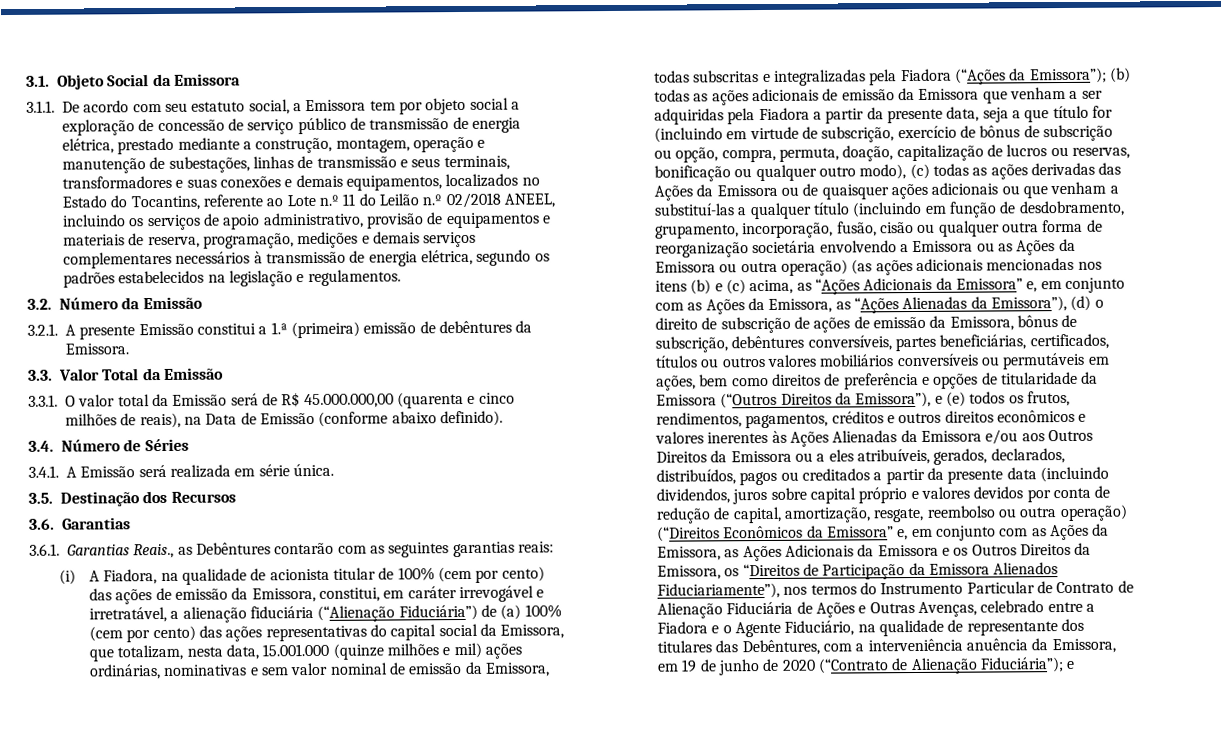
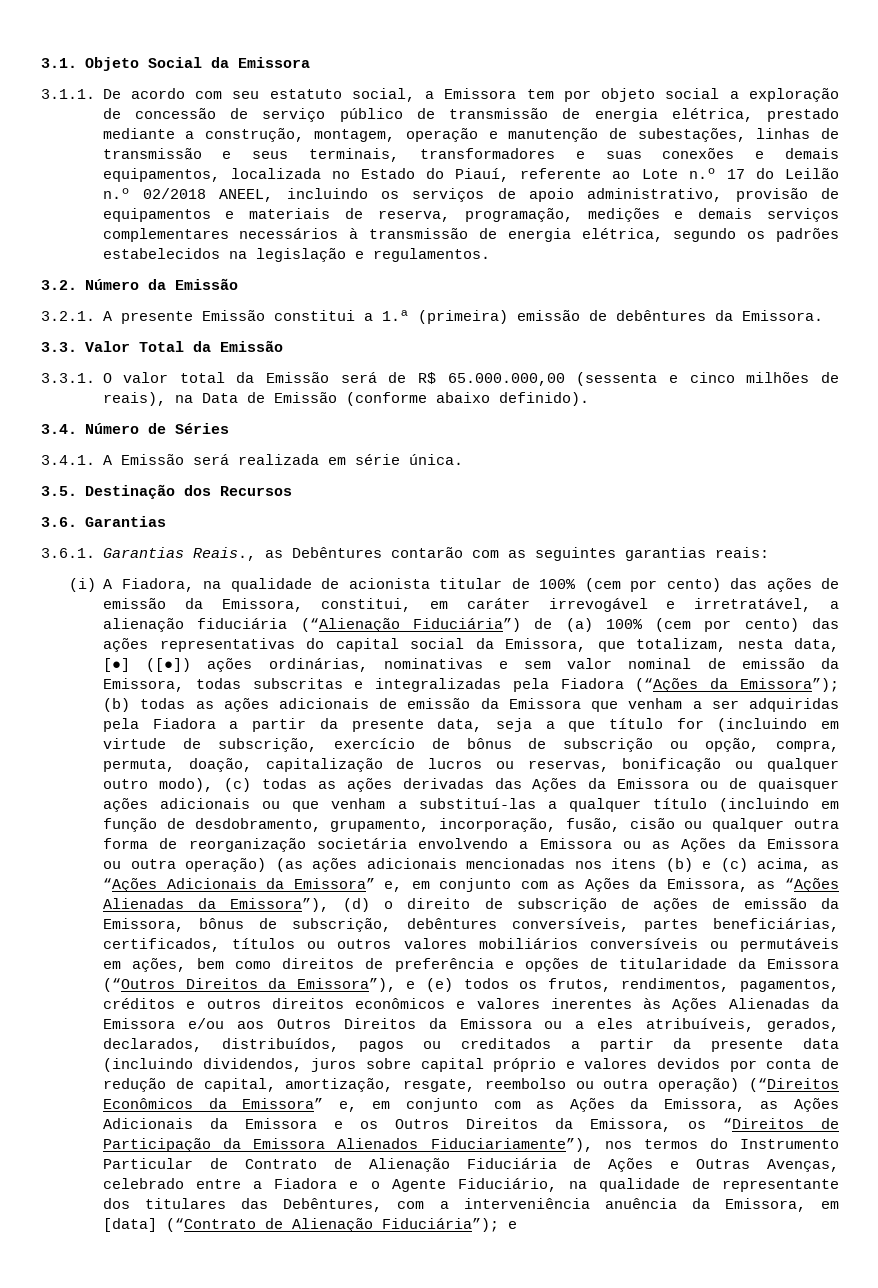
- 3.1.1. De acordo com seu estatuto social, a Emissora tem por objeto social a exploração de concessão de serviço público de transmissão de energia elétrica, prestado mediante a construção, montagem, operação e manutenção de subestações, linhas de transmissão e seus terminais, transformadores e suas conexões e demais equipamentos, localizados no Estado do Tocantins, referente ao Lote n.º 11 do Leilão n.º 02/2018 ANEEL, incluindo os serviços de apoio administrativo, provisão de equipamentos e materiais de reserva, programação, medições e demais serviços complementares necessários à transmissão de energia elétrica, segundo os padrões estabelecidos na legislação e regulamentos.
+ 3.1.1. De acordo com seu estatuto social, a Emissora tem por objeto social a exploração de concessão de serviço público de transmissão de energia elétrica, prestado mediante a construção, montagem, operação e manutenção de subestações, linhas de transmissão e seus terminais, transformadores e suas conexões e demais equipamentos, localizada no Estado do Piauí, referente ao Lote n.º 17 do Leilão n.º 02/2018 ANEEL, incluindo os serviços de apoio administrativo, provisão de equipamentos e materiais de reserva, programação, medições e demais serviços complementares necessários à transmissão de energia elétrica, segundo os padrões estabelecidos na legislação e regulamentos.
- 3.3.1. O valor total da Emissão será de R$ 45.000.000,00 (quarenta e cinco milhões de reais), na Data de Emissão (conforme abaixo definido).
+ 3.3.1. O valor total da Emissão será de R$ 65.000.000,00 (sessenta e cinco milhões de reais), na Data de Emissão (conforme abaixo definido).
- (i) A Fiadora, na qualidade de acionista titular de 100% (cem por cento) das ações de emissão da Emissora, constitui, em caráter irrevogável e irretratável, a alienação fiduciária (“Alienação Fiduciária”) de (a) 100% (cem por cento) das ações representativas do capital social da Emissora, que totalizam, nesta data, 15.001.000 (quinze milhões e mil) ações ordinárias, nominativas e sem valor nominal de emissão da Emissora, todas subscritas e integralizadas pela Fiadora (“Ações da Emissora”);
+ (i) A Fiadora, na qualidade de acionista titular de 100% (cem por cento) das ações de emissão da Emissora, constitui, em caráter irrevogável e irretratável, a alienação fiduciária (“Alienação Fiduciária”) de (a) 100% (cem por cento) das ações representativas do capital social da Emissora, que totalizam, nesta data, [●] ([●]) ações ordinárias, nominativas e sem valor nominal de emissão da Emissora, todas subscritas e integralizadas pela Fiadora (“Ações da Emissora”);
- (b) todas as ações adicionais de emissão da Emissora que venham a ser adquiridas pela Fiadora a partir da presente data, seja a que título for (incluindo em virtude de subscrição, exercício de bônus de subscrição ou opção, compra, permuta, doação, capitalização de lucros ou reservas, bonificação ou qualquer outro modo), (c) todas as ações derivadas das Ações da Emissora ou de quaisquer ações adicionais ou que venham a substituí-las a qualquer título (incluindo em função de desdobramento, grupamento, incorporação, fusão, cisão ou qualquer outra forma de reorganização societária envolvendo a Emissora ou as Ações da Emissora ou outra operação) (as ações adicionais mencionadas nos itens (b) e (c) acima, as “Ações Adicionais da Emissora” e, em conjunto com as Ações da Emissora, as “Ações Alienadas da Emissora”), (d) o direito de subscrição de ações de emissão da Emissora, bônus de subscrição, debêntures conversíveis, partes beneficiárias, certificados, títulos ou outros valores mobiliários conversíveis ou permutáveis em ações, bem como direitos de preferência e opções de titularidade da Emissora (“Outros Direitos da Emissora”), e (e) todos os frutos, rendimentos, pagamentos, créditos e outros direitos econômicos e valores inerentes às Ações Alienadas da Emissora e/ou aos Outros Direitos da Emissora ou a eles atribuíveis, gerados, declarados, distribuídos, pagos ou creditados a partir da presente data (incluindo dividendos, juros sobre capital próprio e valores devidos por conta de redução de capital, amortização, resgate, reembolso ou outra operação) (“Direitos Econômicos da Emissora” e, em conjunto com as Ações da Emissora, as Ações Adicionais da Emissora e os Outros Direitos da Emissora, os “Direitos de Participação da Emissora Alienados Fiduciariamente”), nos termos do Instrumento Particular de Contrato de Alienação Fiduciária de Ações e Outras Avenças, celebrado entre a Fiadora e o Agente Fiduciário, na qualidade de representante dos titulares das Debêntures, com a interveniência anuência da Emissora, em 19 de junho de 2020 (“Contrato de Alienação Fiduciária”);
+ (b) todas as ações adicionais de emissão da Emissora que venham a ser adquiridas pela Fiadora a partir da presente data, seja a que título for (incluindo em virtude de subscrição, exercício de bônus de subscrição ou opção, compra, permuta, doação, capitalização de lucros ou reservas, bonificação ou qualquer outro modo), (c) todas as ações derivadas das Ações da Emissora ou de quaisquer ações adicionais ou que venham a substituí-las a qualquer título (incluindo em função de desdobramento, grupamento, incorporação, fusão, cisão ou qualquer outra forma de reorganização societária envolvendo a Emissora ou as Ações da Emissora ou outra operação) (as ações adicionais mencionadas nos itens (b) e (c) acima, as “Ações Adicionais da Emissora” e, em conjunto com as Ações da Emissora, as “Ações Alienadas da Emissora”), (d) o direito de subscrição de ações de emissão da Emissora, bônus de subscrição, debêntures conversíveis, partes beneficiárias, certificados, títulos ou outros valores mobiliários conversíveis ou permutáveis em ações, bem como direitos de preferência e opções de titularidade da Emissora (“Outros Direitos da Emissora”), e (e) todos os frutos, rendimentos, pagamentos, créditos e outros direitos econômicos e valores inerentes às Ações Alienadas da Emissora e/ou aos Outros Direitos da Emissora ou a eles atribuíveis, gerados, declarados, distribuídos, pagos ou creditados a partir da presente data (incluindo dividendos, juros sobre capital próprio e valores devidos por conta de redução de capital, amortização, resgate, reembolso ou outra operação) (“Direitos Econômicos da Emissora” e, em conjunto com as Ações da Emissora, as Ações Adicionais da Emissora e os Outros Direitos da Emissora, os “Direitos de Participação da Emissora Alienados Fiduciariamente”), nos termos do Instrumento Particular de Contrato de Alienação Fiduciária de Ações e Outras Avenças, celebrado entre a Fiadora e o Agente Fiduciário, na qualidade de representante dos titulares das Debêntures, com a interveniência anuência da Emissora, em [data] (“Contrato de Alienação Fiduciária”);

